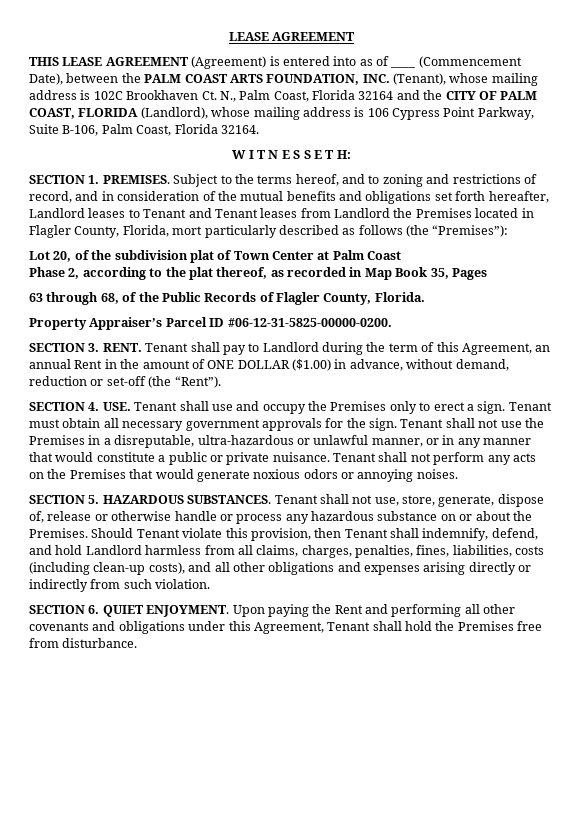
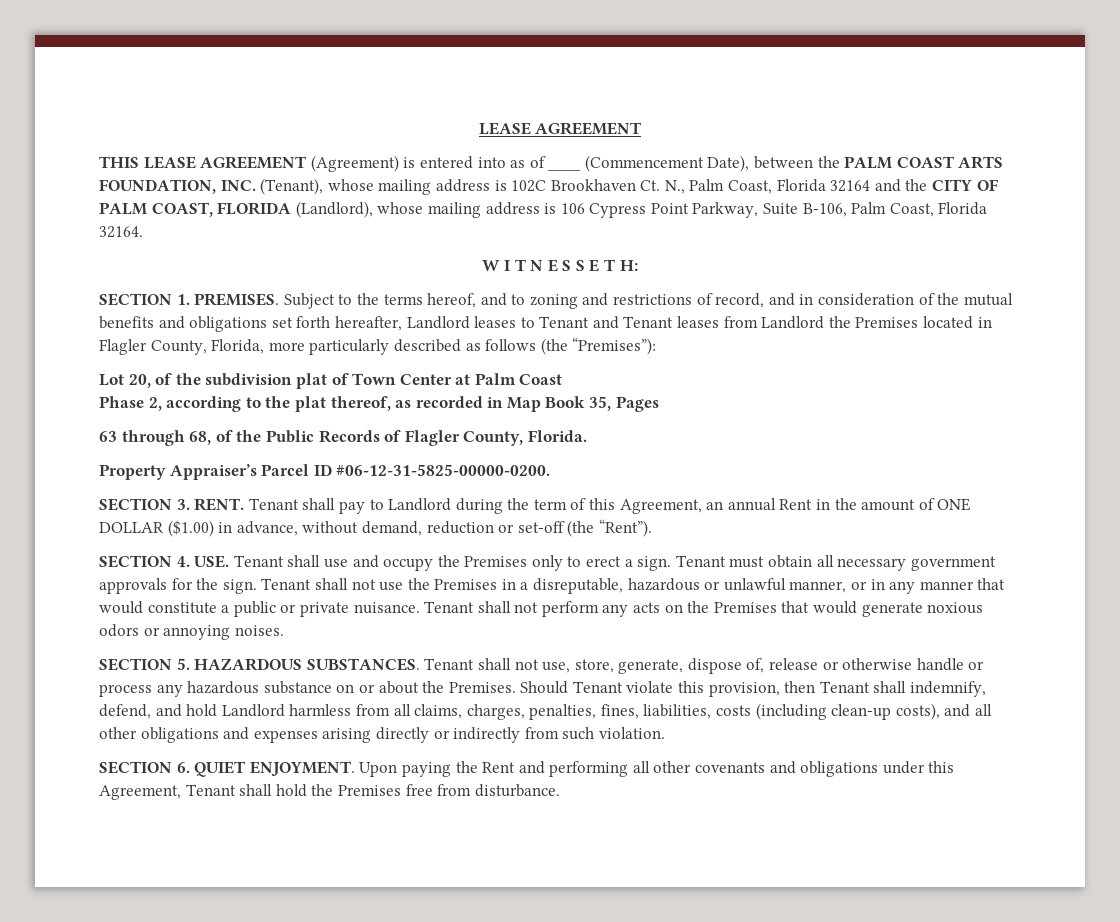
- Subject to the terms hereof, and to zoning and restrictions of record, and in consideration of the mutual benefits and obligations set forth hereafter, Landlord leases to Tenant and Tenant leases from Landlord the Premises located in Flagler County, Florida, mort particularly described as follows (the “Premises”):
+ Subject to the terms hereof, and to zoning and restrictions of record, and in consideration of the mutual benefits and obligations set forth hereafter, Landlord leases to Tenant and Tenant leases from Landlord the Premises located in Flagler County, Florida, more particularly described as follows (the “Premises”):
- Tenant shall not use the Premises in a disreputable, ultra-hazardous or unlawful manner, or in any manner that would constitute a public or private nuisance.
+ Tenant shall not use the Premises in a disreputable, hazardous or unlawful manner, or in any manner that would constitute a public or private nuisance.

